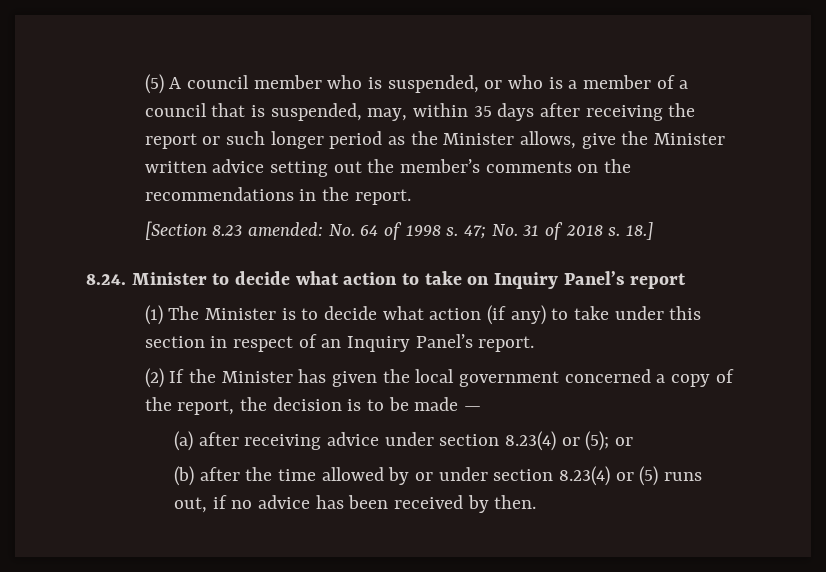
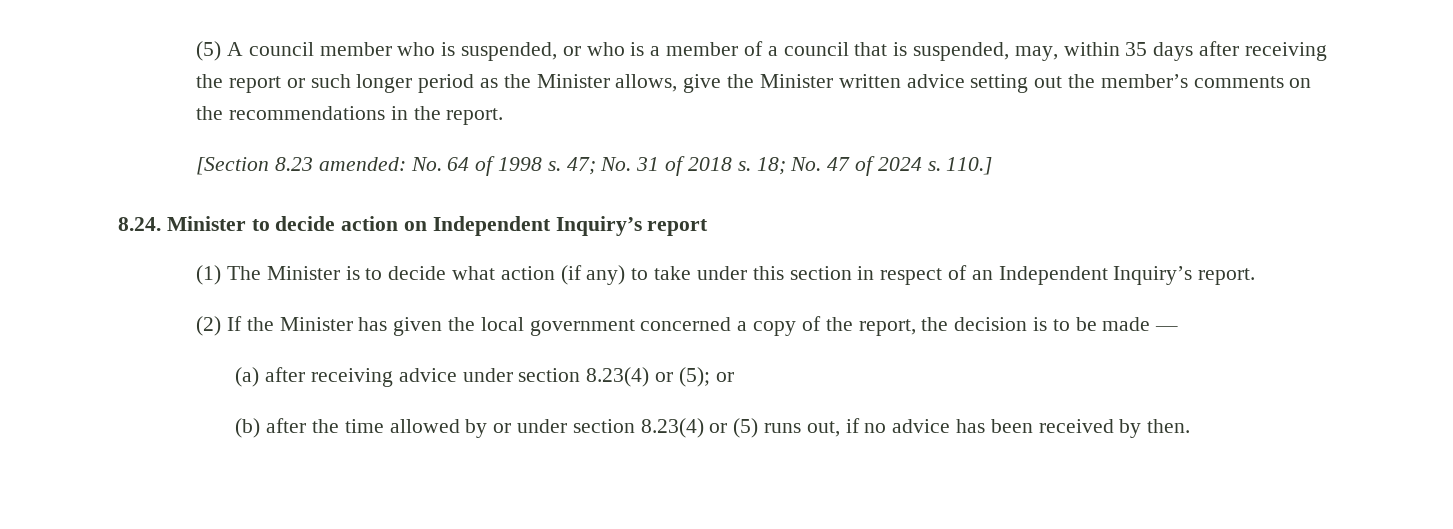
- 18.]
- 8.24. Minister to decide what action to take on Inquiry Panel’s report
+ 18; No. 47 of 2024 s. 110.]
+ 8.24. Minister to decide action on Independent Inquiry’s report
- (1) The Minister is to decide what action (if any) to take under this section in respect of an Inquiry Panel’s report.
+ (1) The Minister is to decide what action (if any) to take under this section in respect of an Independent Inquiry’s report.

